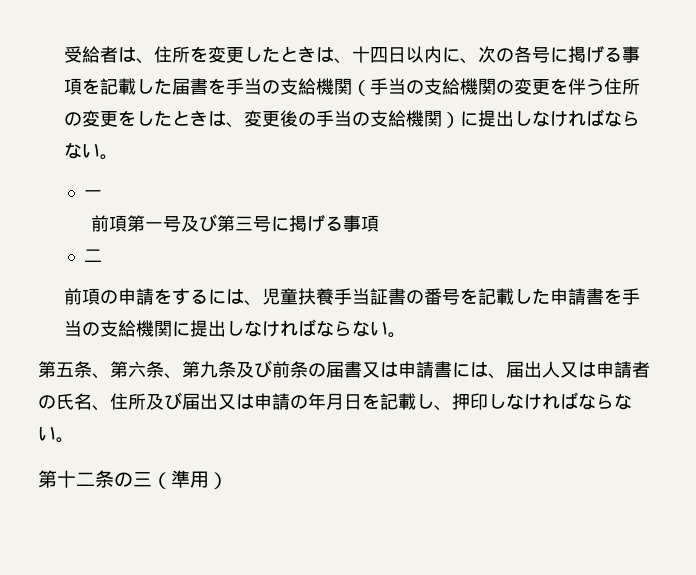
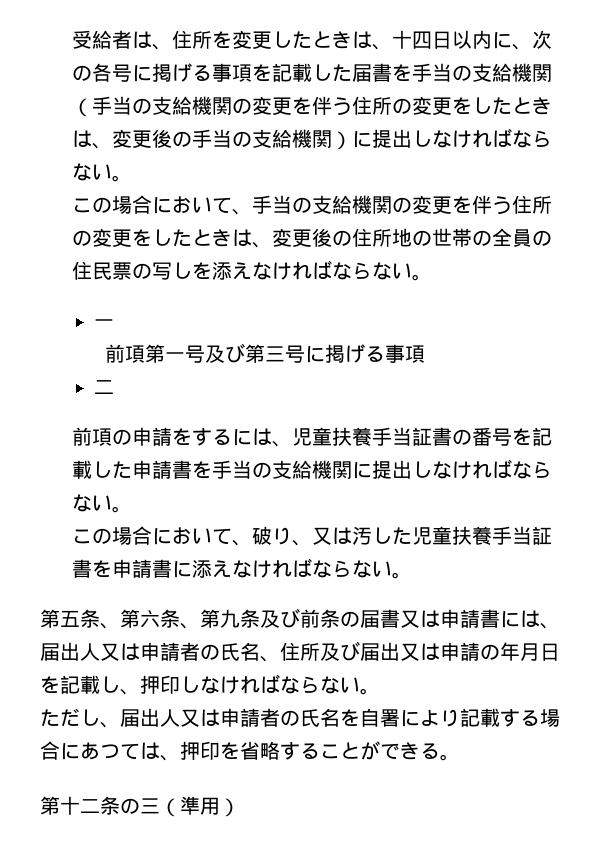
+ この場合において、手当の支給機関の変更を伴う住所の変更をしたときは、変更後の住所地の世帯の全員の住民票の写しを添えなければならない。
+ この場合において、破り、又は汚した児童扶養手当証書を申請書に添えなければならない。
+ ただし、届出人又は申請者の氏名を自署により記載する場合にあつては、押印を省略することができる。

